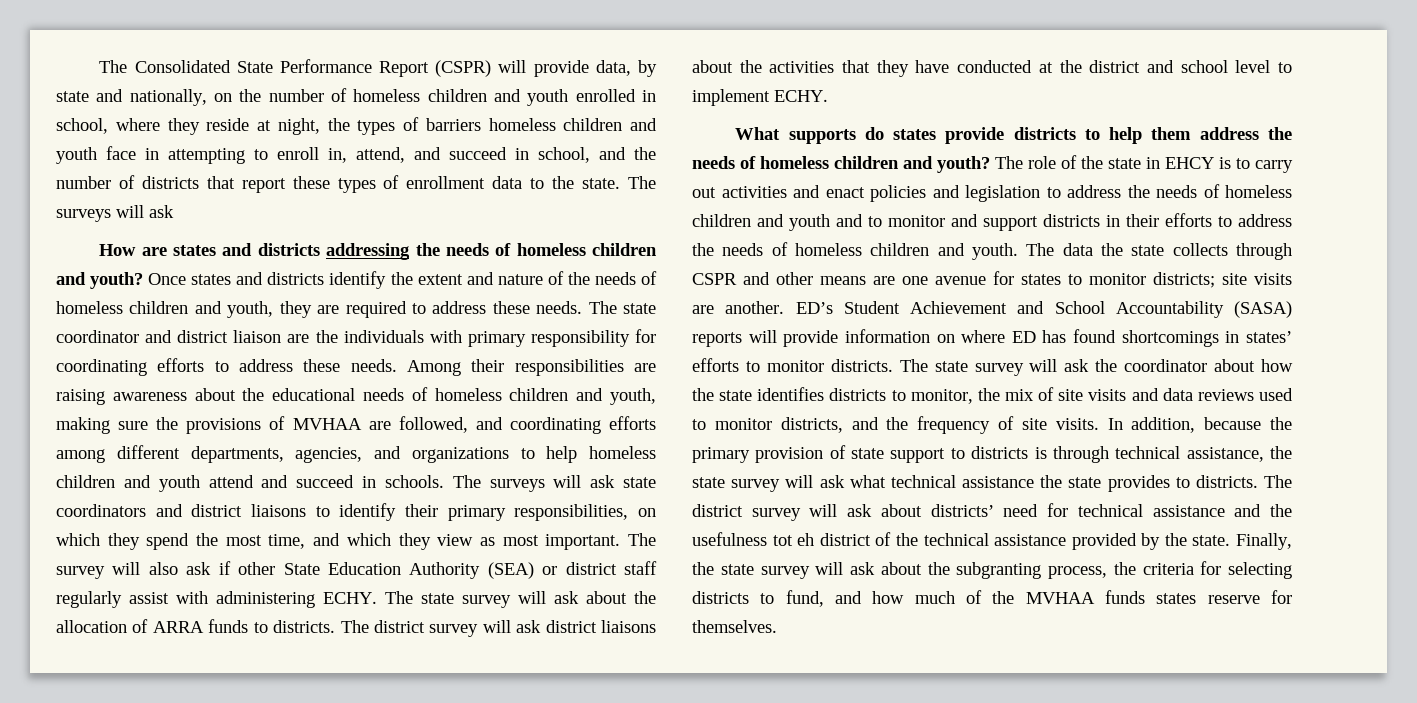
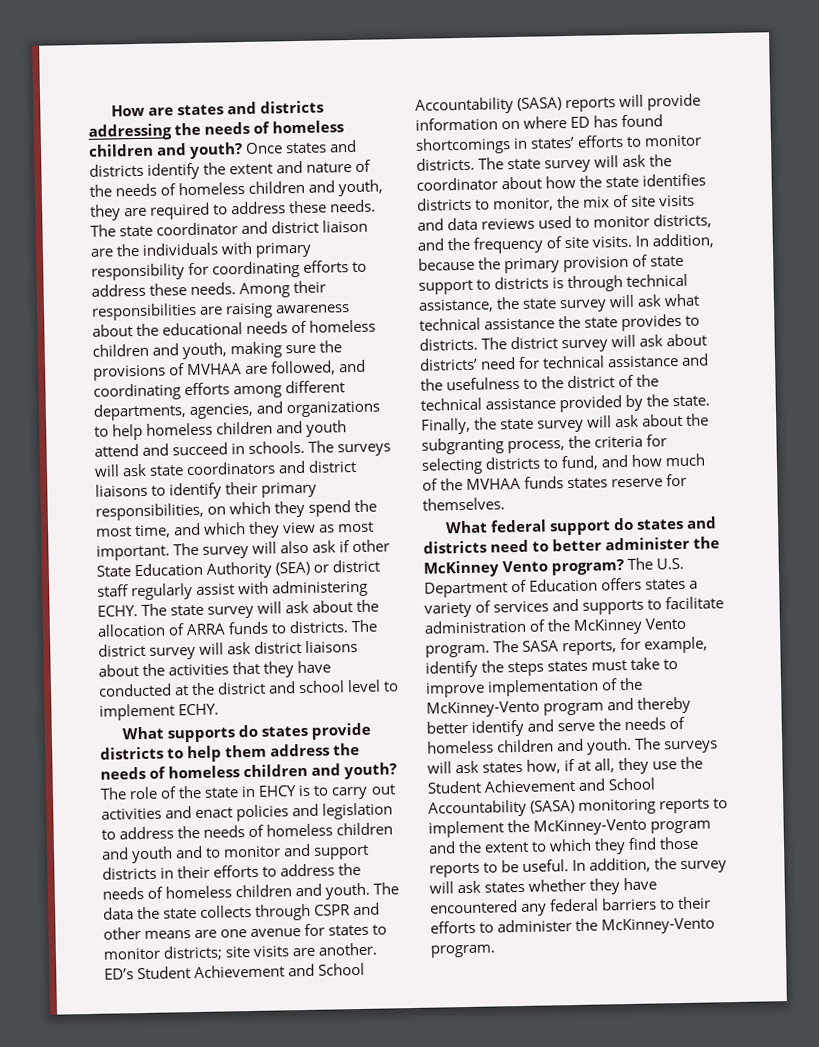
- The Consolidated State Performance Report (CSPR) will provide data, by state and nationally, on the number of homeless children and youth enrolled in school, where they reside at night, the types of barriers homeless children and youth face in attempting to enroll in, attend, and succeed in school, and the number of districts that report these types of enrollment data to the state. The surveys will ask
- The district survey will ask about districts’ need for technical assistance and the usefulness tot eh district of the technical assistance provided by the state.
+ The district survey will ask about districts’ need for technical assistance and the usefulness to the district of the technical assistance provided by the state.
+ What federal support do states and districts need to better administer the McKinney Vento program? The U.S. Department of Education offers states a variety of services and supports to facilitate administration of the McKinney Vento program. The SASA reports, for example, identify the steps states must take to improve implementation of the McKinney-Vento program and thereby better identify and serve the needs of homeless children and youth. The surveys will ask states how, if at all, they use the Student Achievement and School Accountability (SASA) monitoring reports to implement the McKinney-Vento program and the extent to which they find those reports to be useful. In addition, the survey will ask states whether they have encountered any federal barriers to their efforts to administer the McKinney-Vento program.

